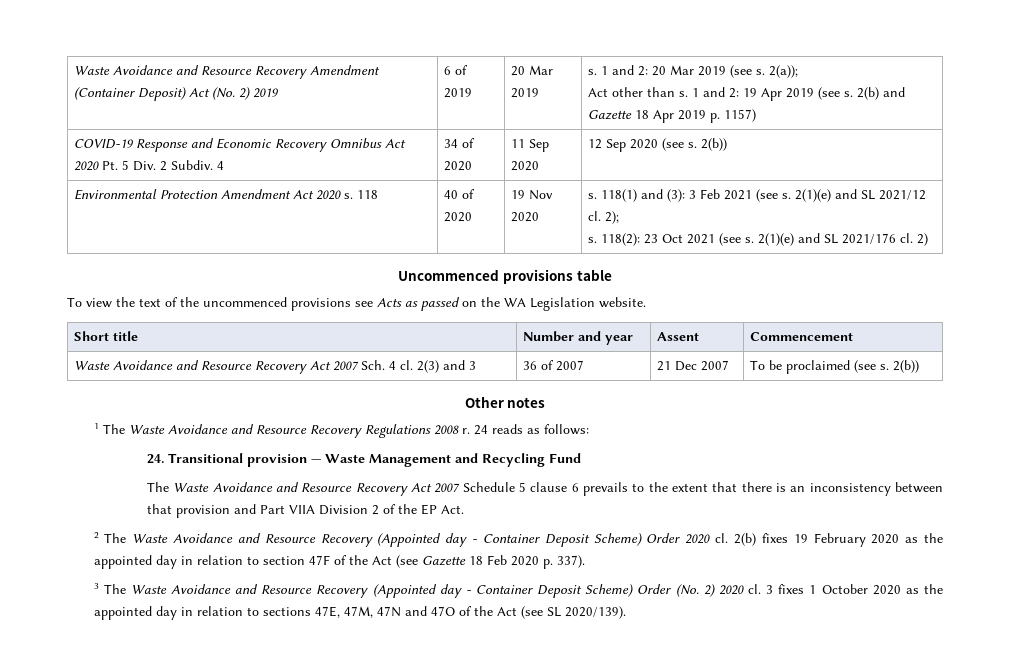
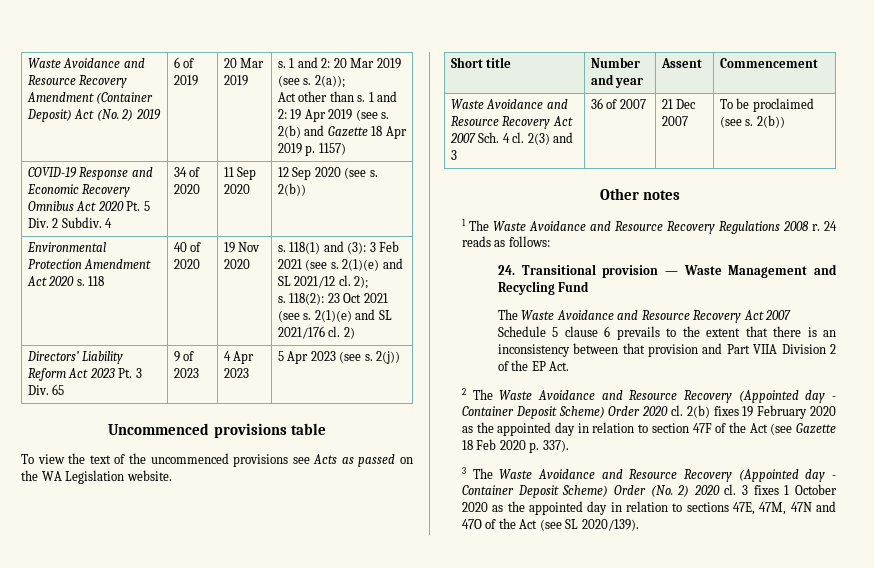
+ Directors’ Liability Reform Act 2023 Pt. 3 Div. 65 | 9 of 2023 | 4 Apr 2023 | 5 Apr 2023 (see s. 2(j))

